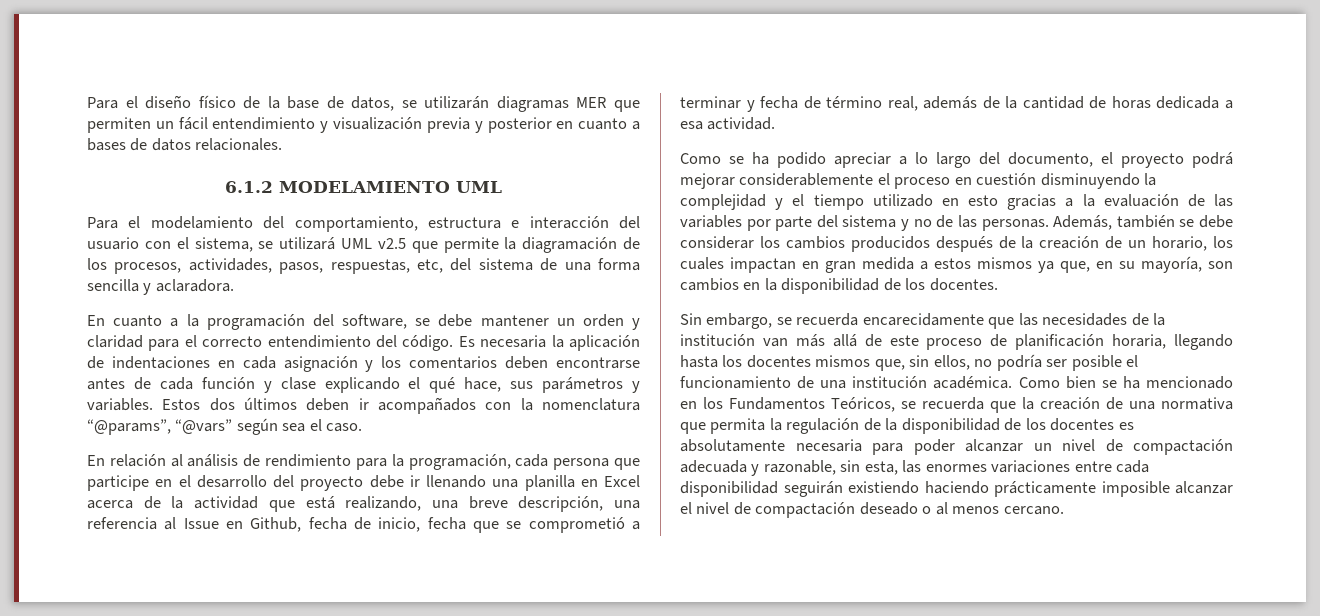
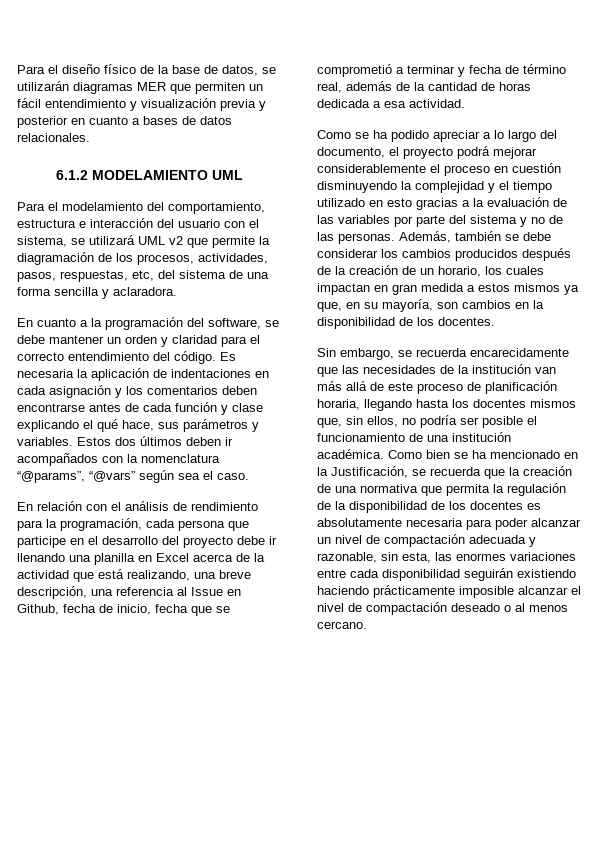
- Para el modelamiento del comportamiento, estructura e interacción del usuario con el sistema, se utilizará UML v2.5 que permite la diagramación de los procesos, actividades, pasos, respuestas, etc, del sistema de una forma sencilla y aclaradora.
+ Para el modelamiento del comportamiento, estructura e interacción del usuario con el sistema, se utilizará UML v2 que permite la diagramación de los procesos, actividades, pasos, respuestas, etc, del sistema de una forma sencilla y aclaradora.
- En relación al análisis de rendimiento para la programación, cada persona que participe en el desarrollo del proyecto debe ir llenando una planilla en Excel acerca de la actividad que está realizando, una breve descripción, una referencia al Issue en Github, fecha de inicio, fecha que se comprometió a terminar y fecha de término real, además de la cantidad de horas dedicada a esa actividad.
+ En relación con el análisis de rendimiento para la programación, cada persona que participe en el desarrollo del proyecto debe ir llenando una planilla en Excel acerca de la actividad que está realizando, una breve descripción, una referencia al Issue en Github, fecha de inicio, fecha que se comprometió a terminar y fecha de término real, además de la cantidad de horas dedicada a esa actividad.
- Como bien se ha mencionado en los Fundamentos Teóricos, se recuerda que la creación de una normativa que permita la regulación de la disponibilidad de los docentes es absolutamente necesaria para poder alcanzar un nivel de compactación adecuada y razonable, sin esta, las enormes variaciones entre cada disponibilidad seguirán existiendo haciendo prácticamente imposible alcanzar el nivel de compactación deseado o al menos cercano.
+ Como bien se ha mencionado en la Justificación, se recuerda que la creación de una normativa que permita la regulación de la disponibilidad de los docentes es absolutamente necesaria para poder alcanzar un nivel de compactación adecuada y razonable, sin esta, las enormes variaciones entre cada disponibilidad seguirán existiendo haciendo prácticamente imposible alcanzar el nivel de compactación deseado o al menos cercano.

